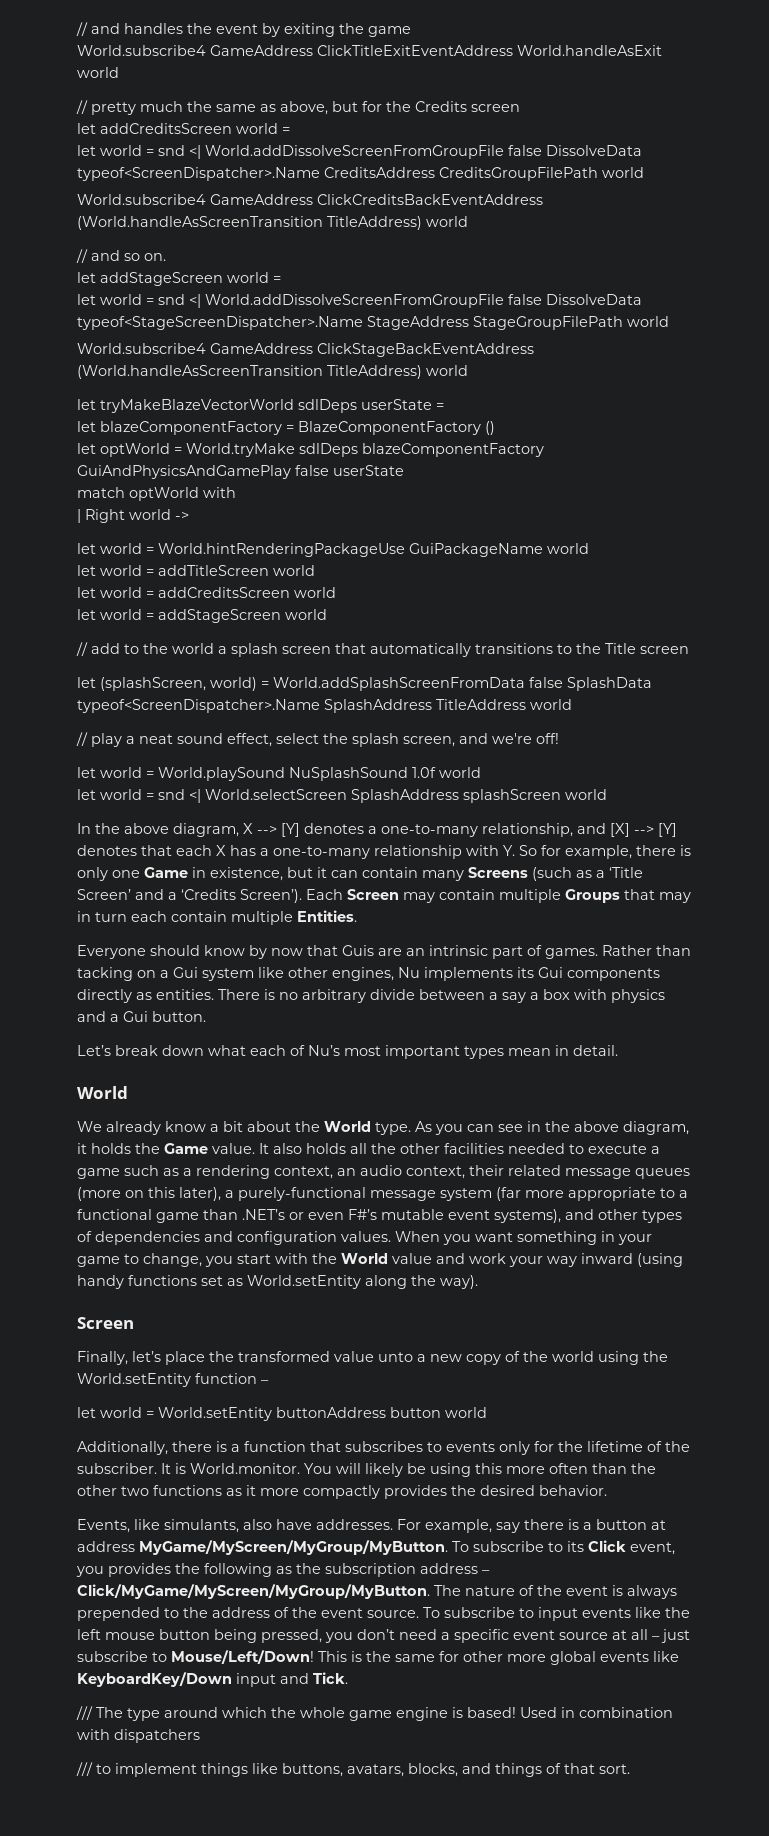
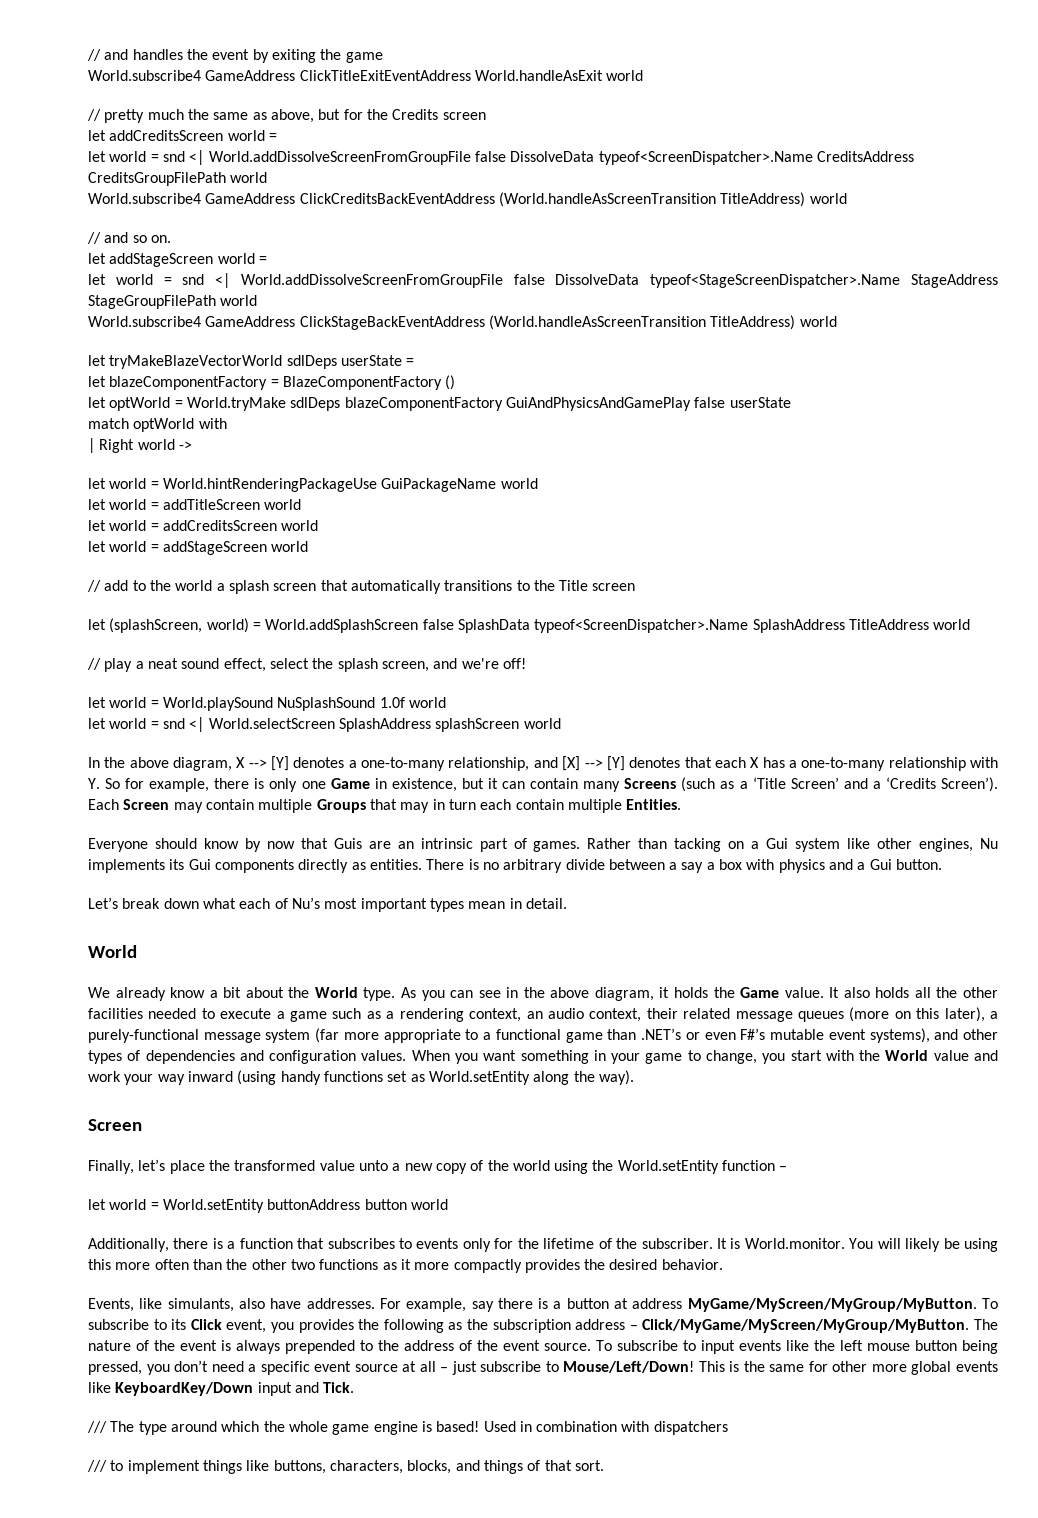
- let (splashScreen, world) = World.addSplashScreenFromData false SplashData typeof<ScreenDispatcher>.Name SplashAddress TitleAddress world
+ let (splashScreen, world) = World.addSplashScreen false SplashData typeof<ScreenDispatcher>.Name SplashAddress TitleAddress world
- /// to implement things like buttons, avatars, blocks, and things of that sort.
+ /// to implement things like buttons, characters, blocks, and things of that sort.

